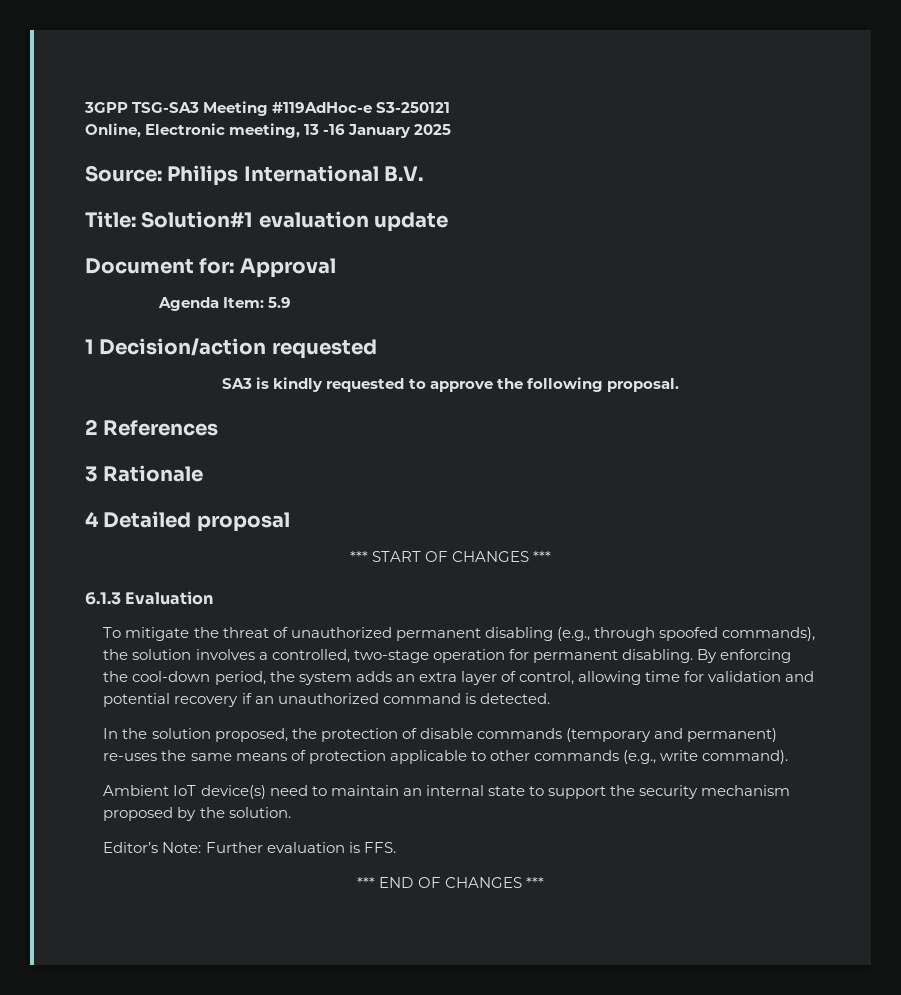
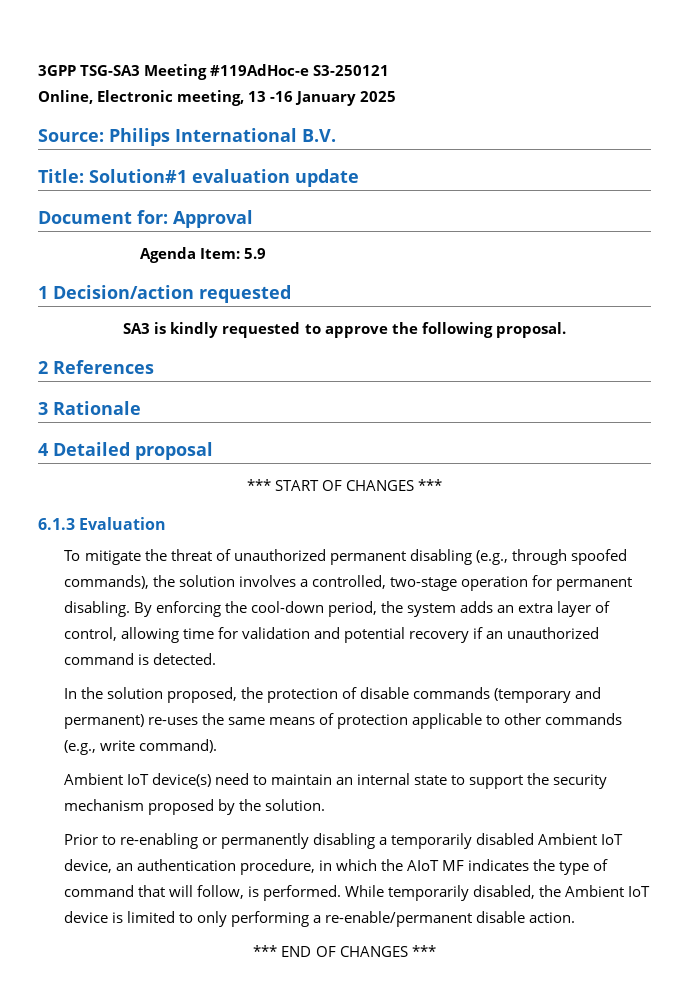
- Editor’s Note: Further evaluation is FFS.
+ Prior to re-enabling or permanently disabling a temporarily disabled Ambient IoT device, an authentication procedure, in which the AIoT MF indicates the type of command that will follow, is performed. While temporarily disabled, the Ambient IoT device is limited to only performing a re-enable/permanent disable action.

